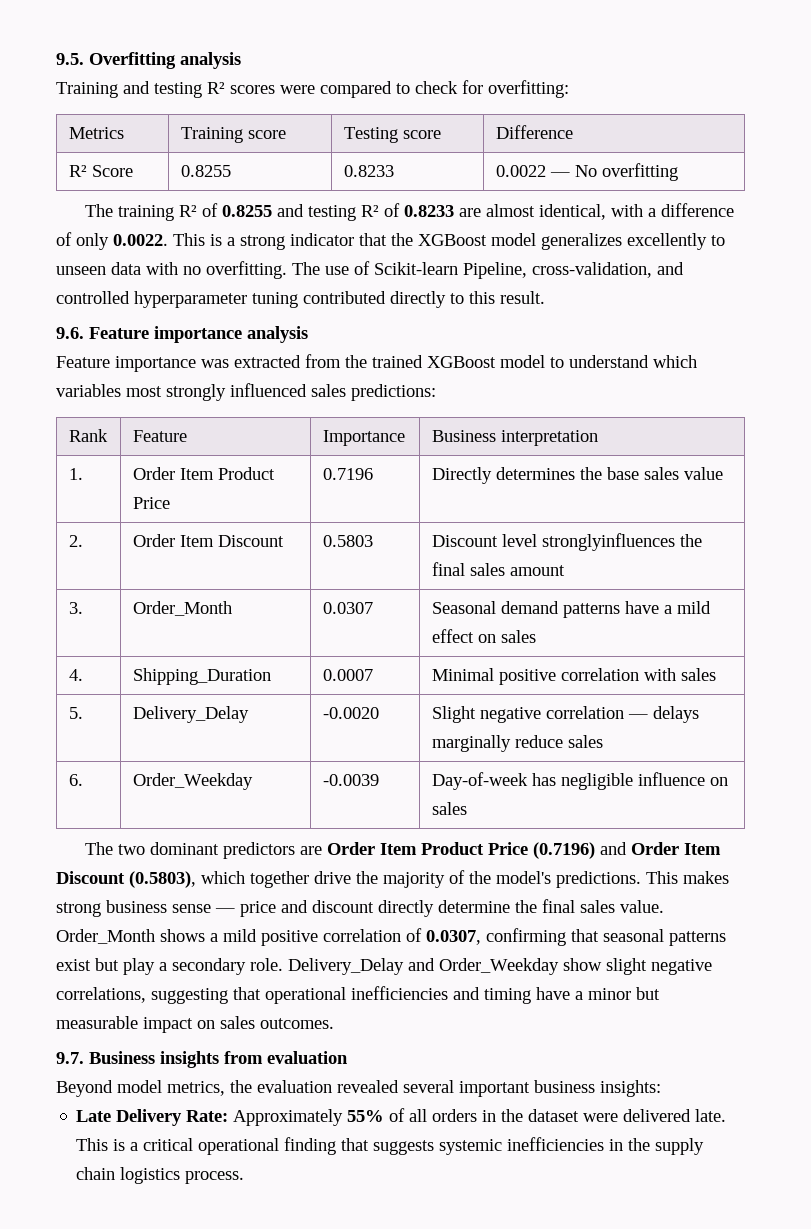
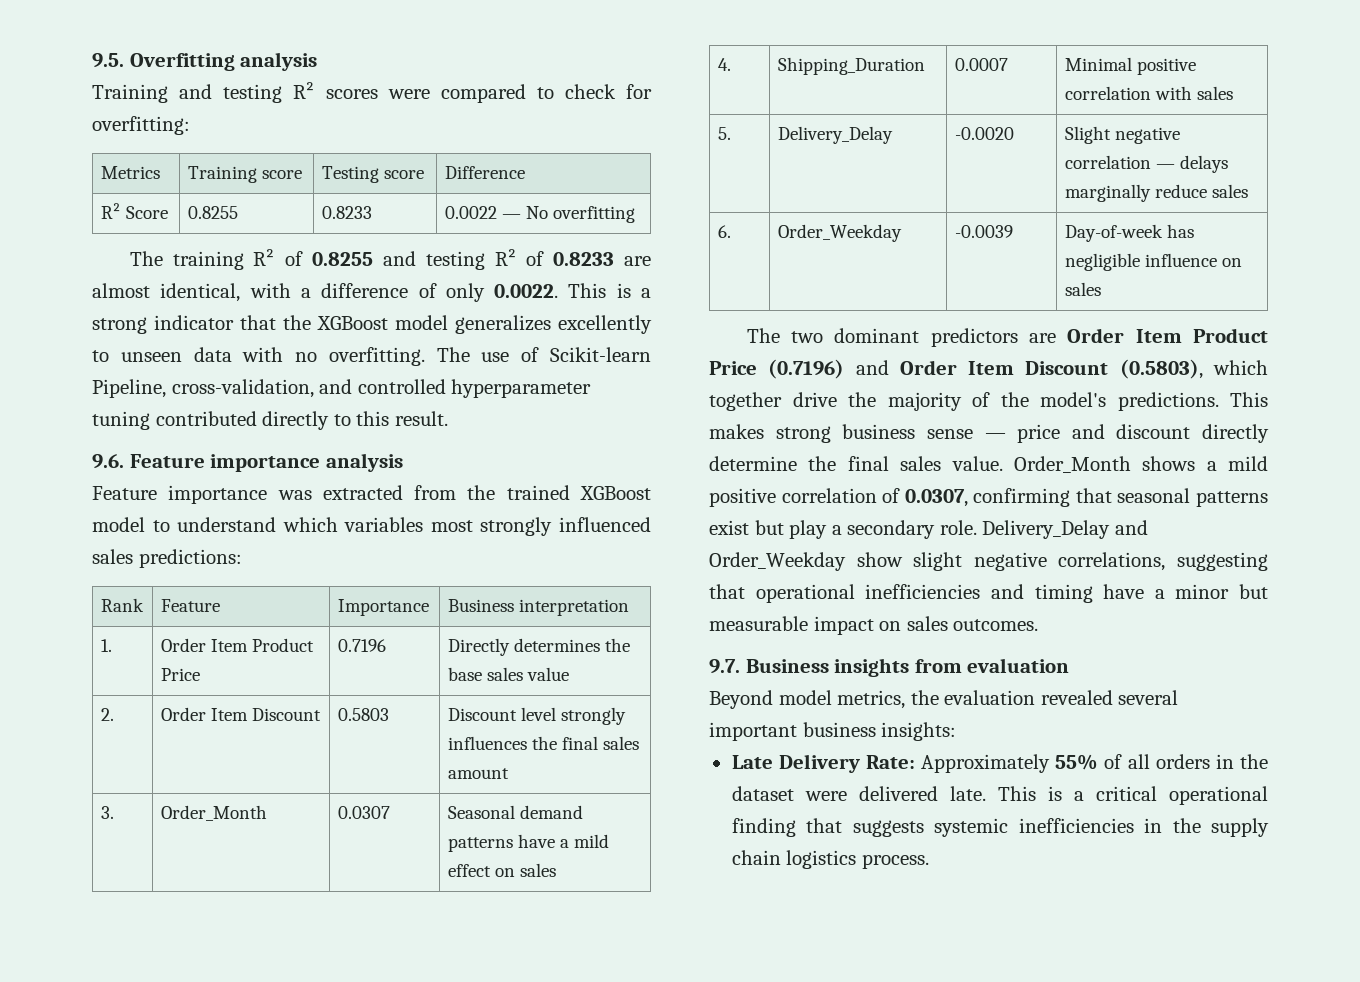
- 2. | Order Item Discount | 0.5803 | Discount level stronglyinfluences the final sales amount
+ 2. | Order Item Discount | 0.5803 | Discount level strongly influences the final sales amount

